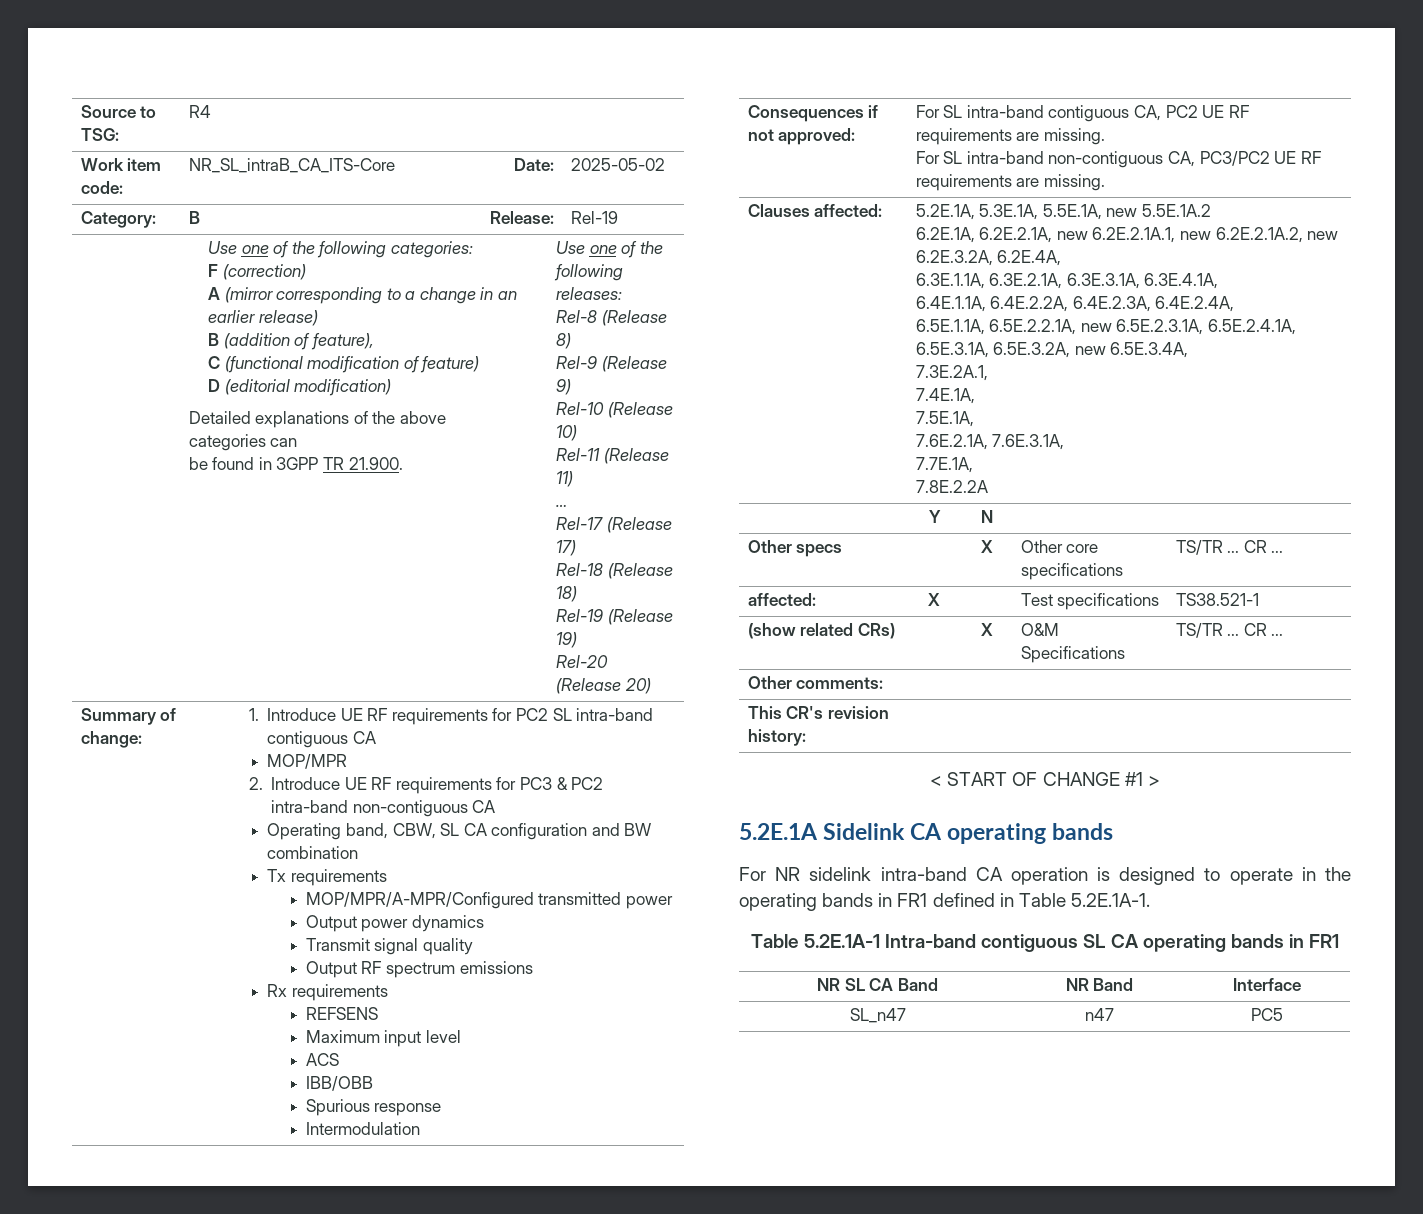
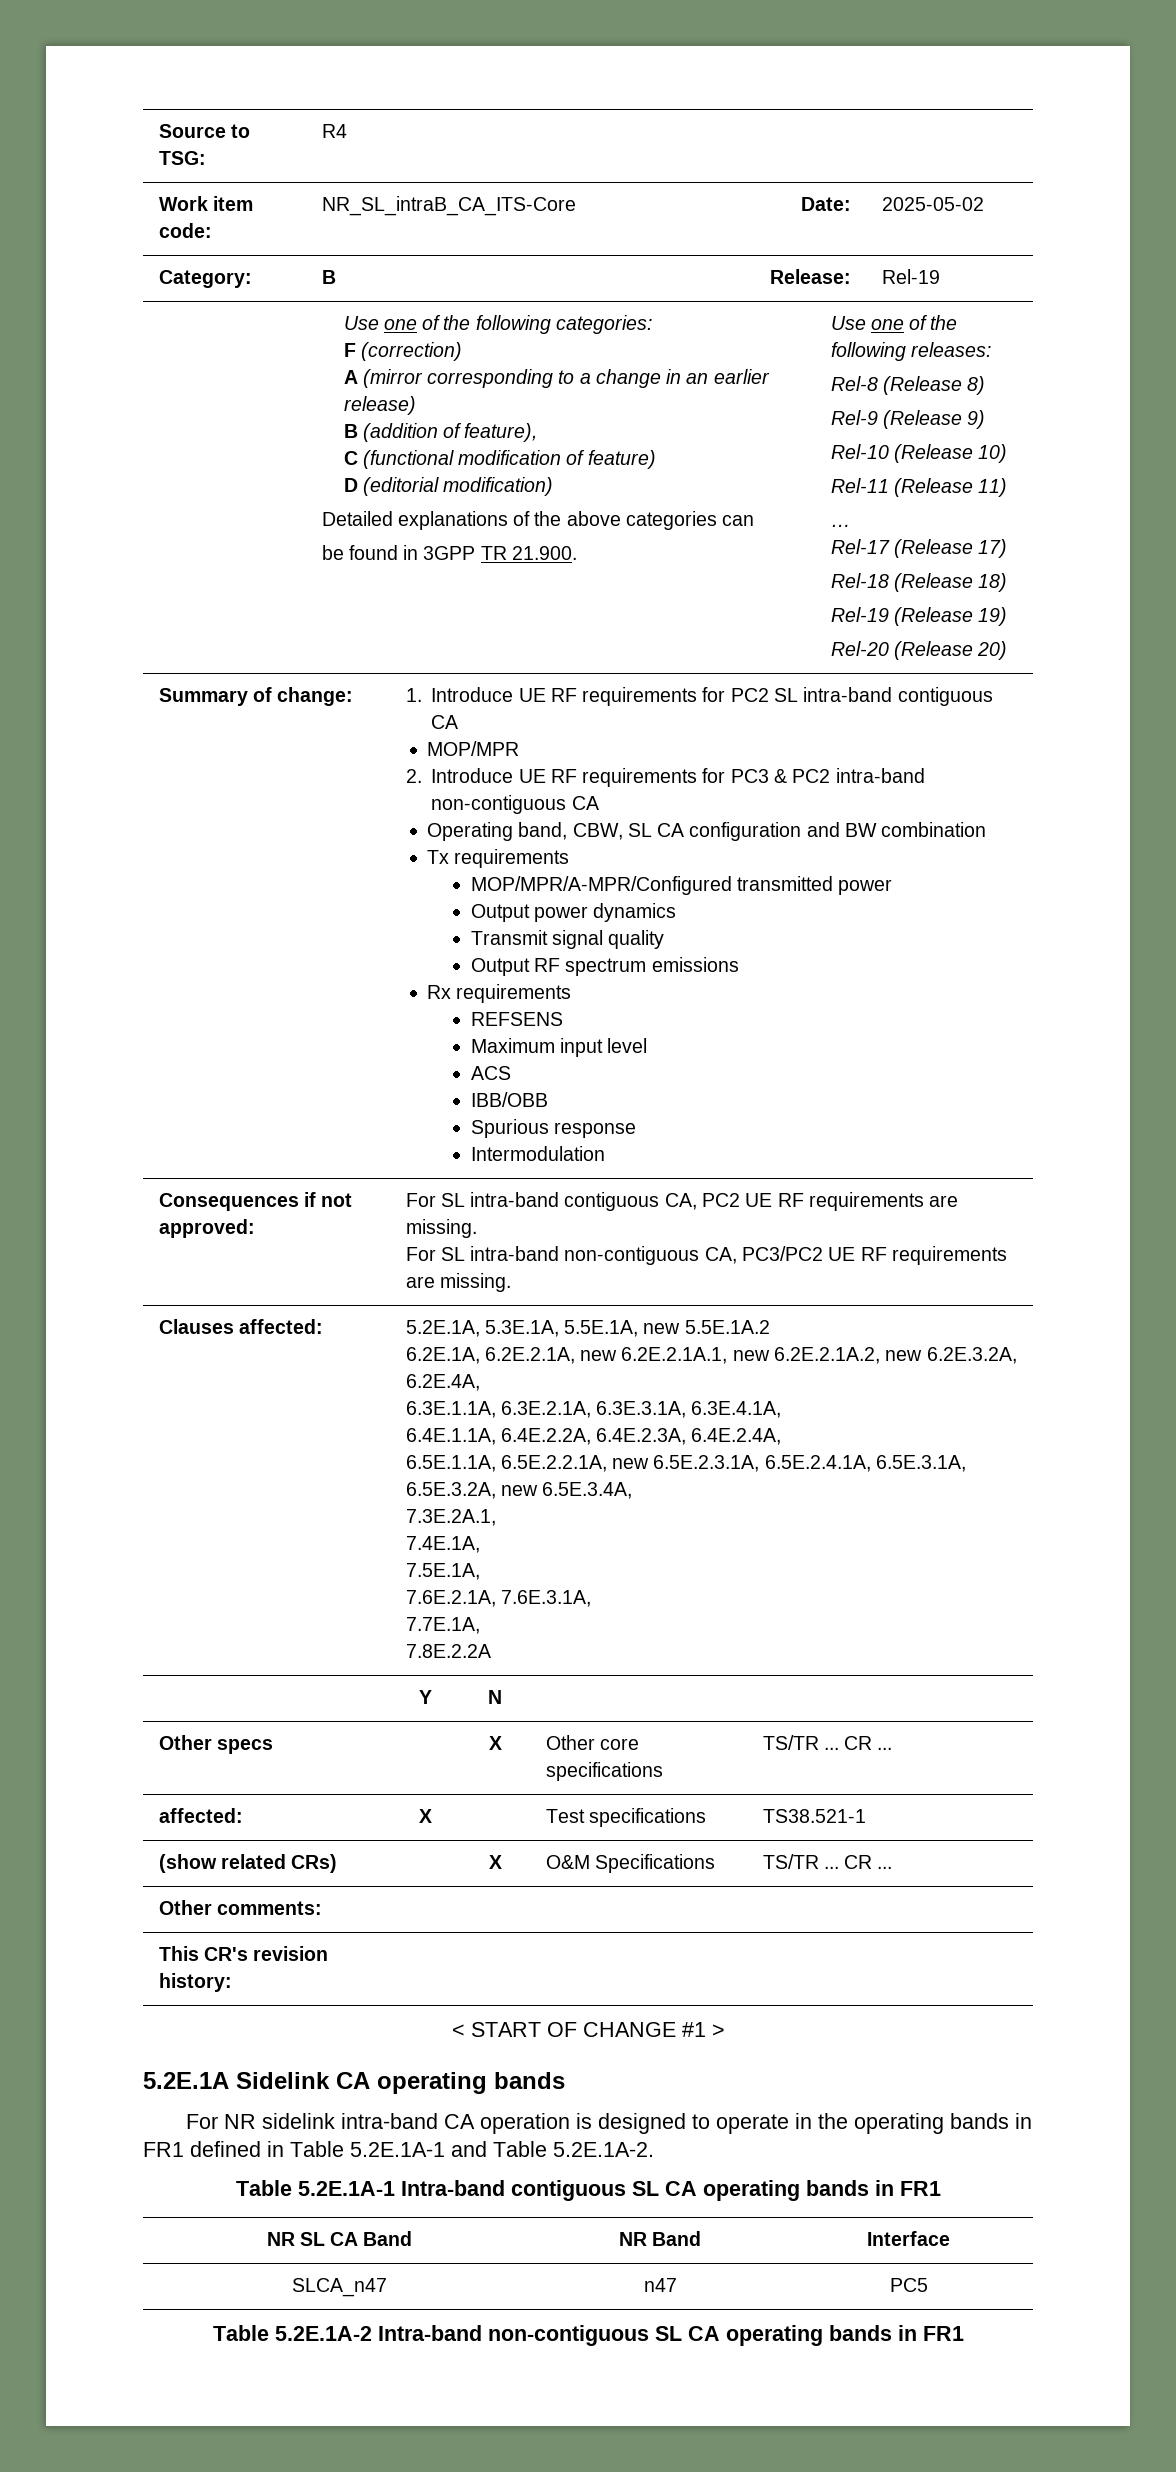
- For NR sidelink intra-band CA operation is designed to operate in the operating bands in FR1 defined in Table 5.2E.1A-1.
+ For NR sidelink intra-band CA operation is designed to operate in the operating bands in FR1 defined in Table 5.2E.1A-1 and Table 5.2E.1A-2.
- SL_n47 | n47 | PC5
+ SLCA_n47 | n47 | PC5
+ Table 5.2E.1A-2 Intra-band non-contiguous SL CA operating bands in FR1

